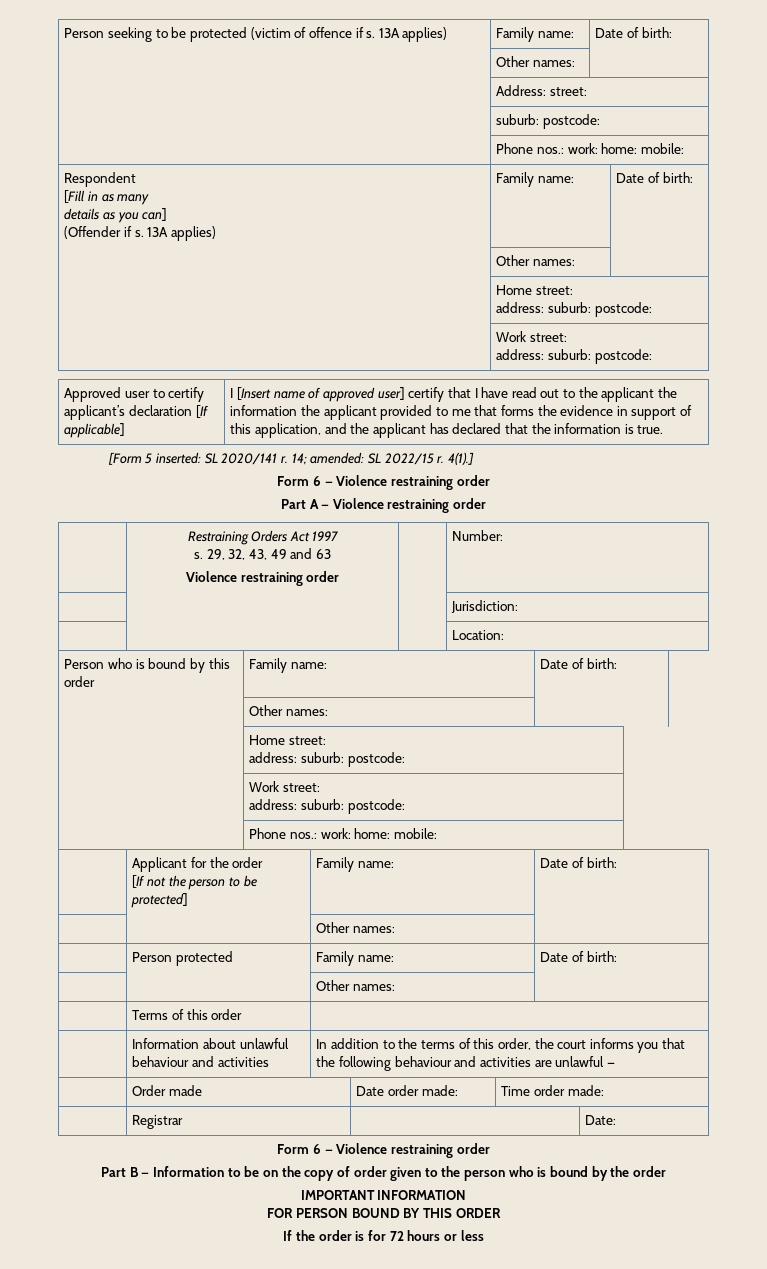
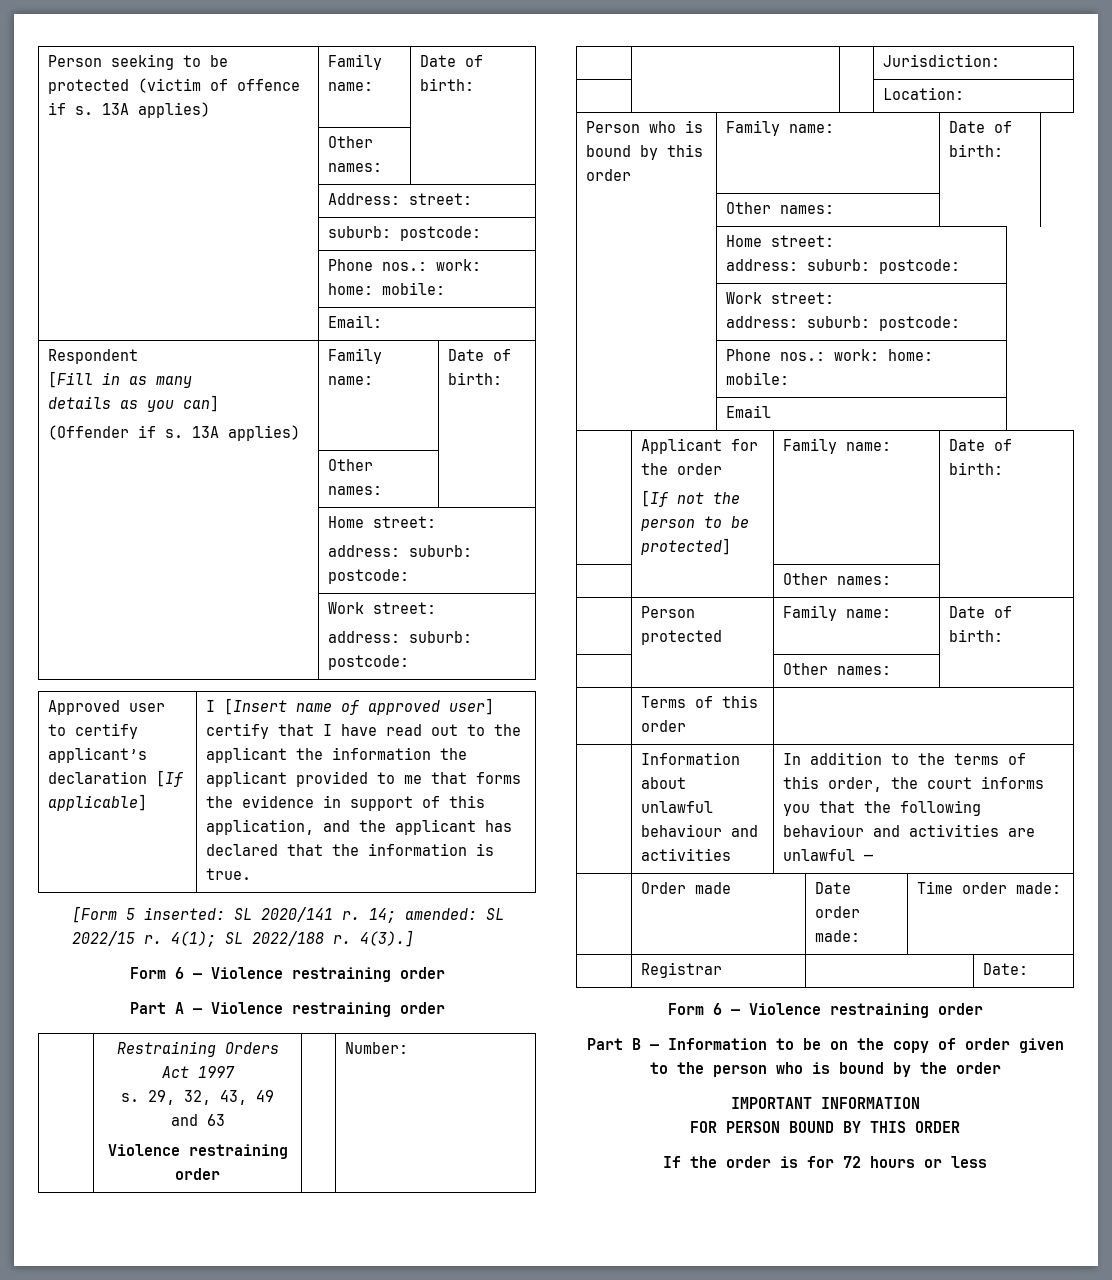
+ | Email:
- 4(1).]
+ 4(1); SL 2022/188 r. 4(3).]
+ | Email

